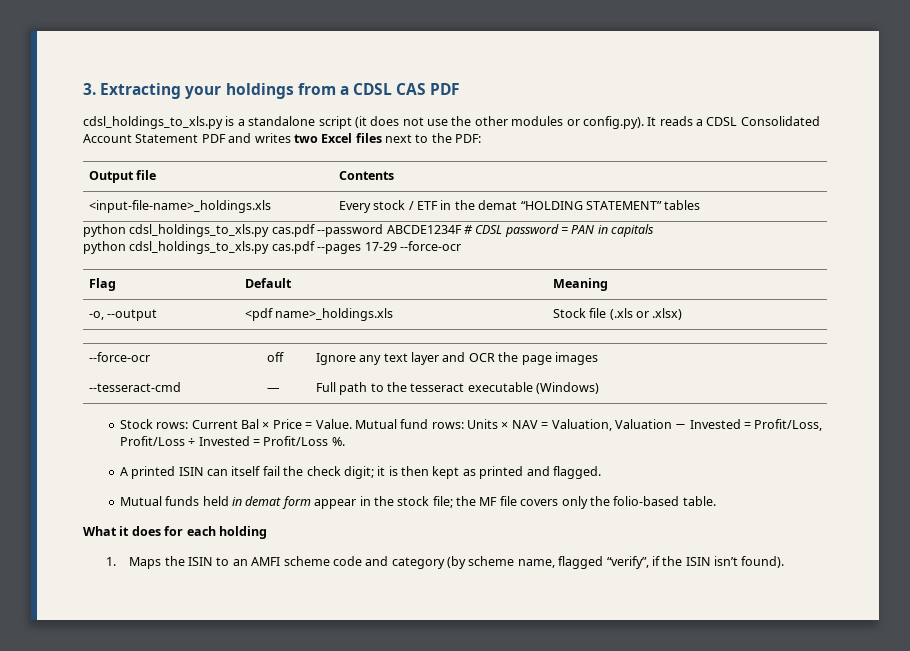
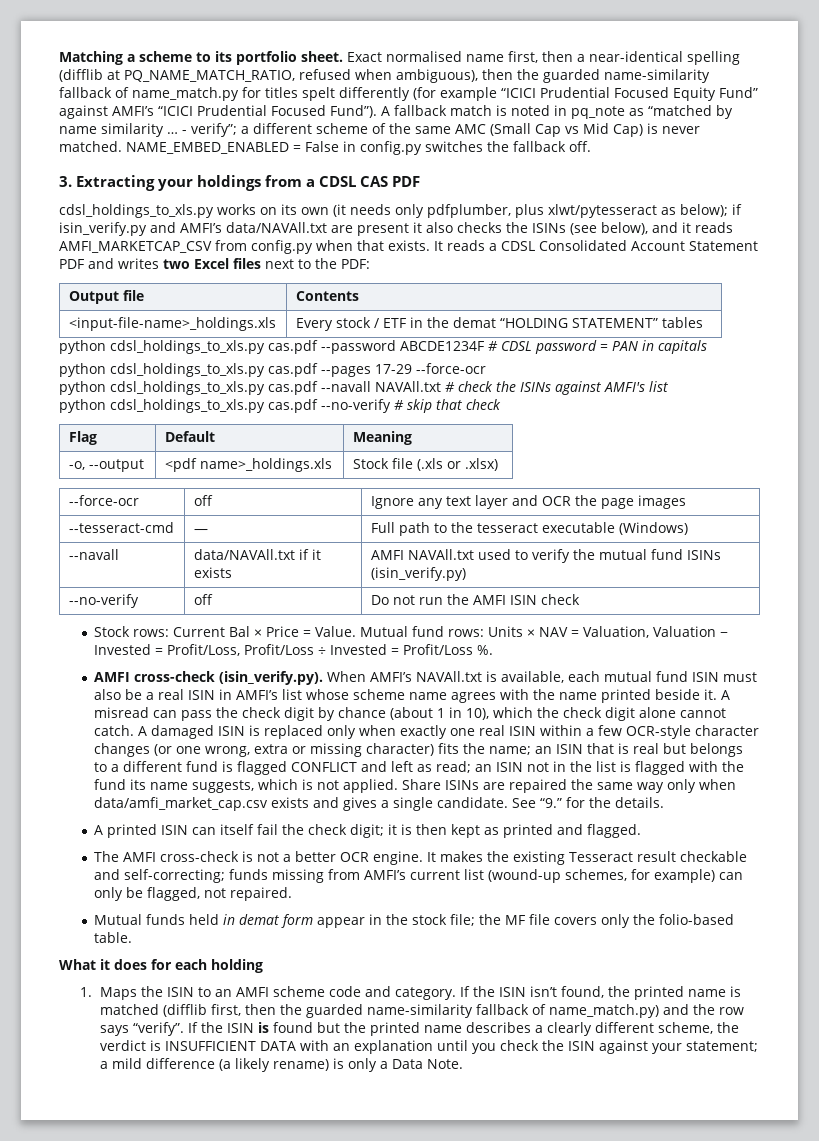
+ Matching a scheme to its portfolio sheet. Exact normalised name first, then a near-identical spelling (difflib at PQ_NAME_MATCH_RATIO, refused when ambiguous), then the guarded name-similarity fallback of name_match.py for titles spelt differently (for example “ICICI Prudential Focused Equity Fund” against AMFI’s “ICICI Prudential Focused Fund”). A fallback match is noted in pq_note as “matched by name similarity … - verify”; a different scheme of the same AMC (Small Cap vs Mid Cap) is never matched. NAME_EMBED_ENABLED = False in config.py switches the fallback off.
- cdsl_holdings_to_xls.py is a standalone script (it does not use the other modules or config.py). It reads a CDSL Consolidated Account Statement PDF and writes two Excel files next to the PDF:
+ cdsl_holdings_to_xls.py works on its own (it needs only pdfplumber, plus xlwt/pytesseract as below); if isin_verify.py and AMFI’s data/NAVAll.txt are present it also checks the ISINs (see below), and it reads AMFI_MARKETCAP_CSV from config.py when that exists. It reads a CDSL Consolidated Account Statement PDF and writes two Excel files next to the PDF:
+ python cdsl_holdings_to_xls.py cas.pdf --navall NAVAll.txt # check the ISINs against AMFI's list
+ python cdsl_holdings_to_xls.py cas.pdf --no-verify # skip that check
+ --navall | data/NAVAll.txt if it exists | AMFI NAVAll.txt used to verify the mutual fund ISINs (isin_verify.py)
+ --no-verify | off | Do not run the AMFI ISIN check
+ AMFI cross-check (isin_verify.py). When AMFI’s NAVAll.txt is available, each mutual fund ISIN must also be a real ISIN in AMFI’s list whose scheme name agrees with the name printed beside it. A misread can pass the check digit by chance (about 1 in 10), which the check digit alone cannot catch. A damaged ISIN is replaced only when exactly one real ISIN within a few OCR-style character changes (or one wrong, extra or missing character) fits the name; an ISIN that is real but belongs to a different fund is flagged CONFLICT and left as read; an ISIN not in the list is flagged with the fund its name suggests, which is not applied. Share ISINs are repaired the same way only when data/amfi_market_cap.csv exists and gives a single candidate. See “9.” for the details.
+ The AMFI cross-check is not a better OCR engine. It makes the existing Tesseract result checkable and self-correcting; funds missing from AMFI’s current list (wound-up schemes, for example) can only be flagged, not repaired.
- 1. Maps the ISIN to an AMFI scheme code and category (by scheme name, flagged “verify”, if the ISIN isn’t found).
+ 1. Maps the ISIN to an AMFI scheme code and category. If the ISIN isn’t found, the printed name is matched (difflib first, then the guarded name-similarity fallback of name_match.py) and the row says “verify”. If the ISIN is found but the printed name describes a clearly different scheme, the verdict is INSUFFICIENT DATA with an explanation until you check the ISIN against your statement; a mild difference (a likely rename) is only a Data Note.

